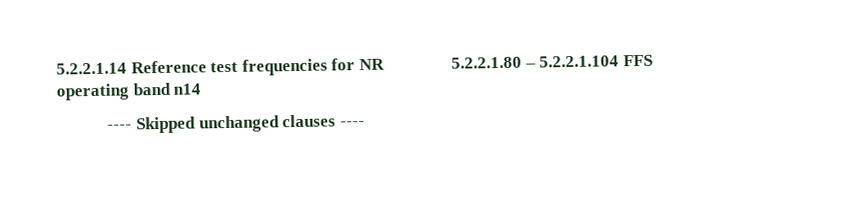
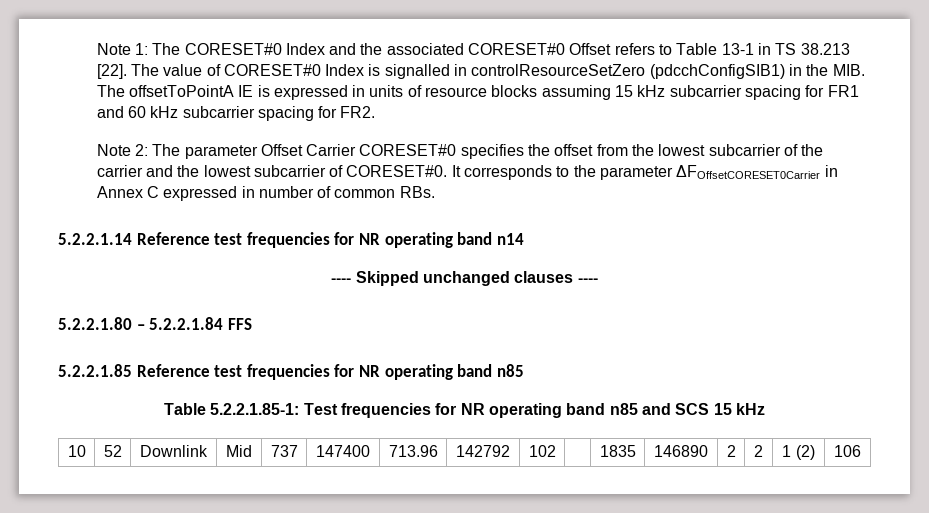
+ Note 1: The CORESET#0 Index and the associated CORESET#0 Offset refers to Table 13-1 in TS 38.213 [22]. The value of CORESET#0 Index is signalled in controlResourceSetZero (pdcchConfigSIB1) in the MIB. The offsetToPointA IE is expressed in units of resource blocks assuming 15 kHz subcarrier spacing for FR1 and 60 kHz subcarrier spacing for FR2.
+ Note 2: The parameter Offset Carrier CORESET#0 specifies the offset from the lowest subcarrier of the carrier and the lowest subcarrier of CORESET#0. It corresponds to the parameter ΔFOffsetCORESET0Carrier in Annex C expressed in number of common RBs.
- 5.2.2.1.80 – 5.2.2.1.104 FFS
+ 5.2.2.1.80 – 5.2.2.1.84 FFS
+ 5.2.2.1.85 Reference test frequencies for NR operating band n85
+ Table 5.2.2.1.85-1: Test frequencies for NR operating band n85 and SCS 15 kHz
+ 10 | 52 | Downlink | Mid | 737 | 147400 | 713.96 | 142792 | 102 | | 1835 | 146890 | 2 | 2 | 1 (2) | 106

